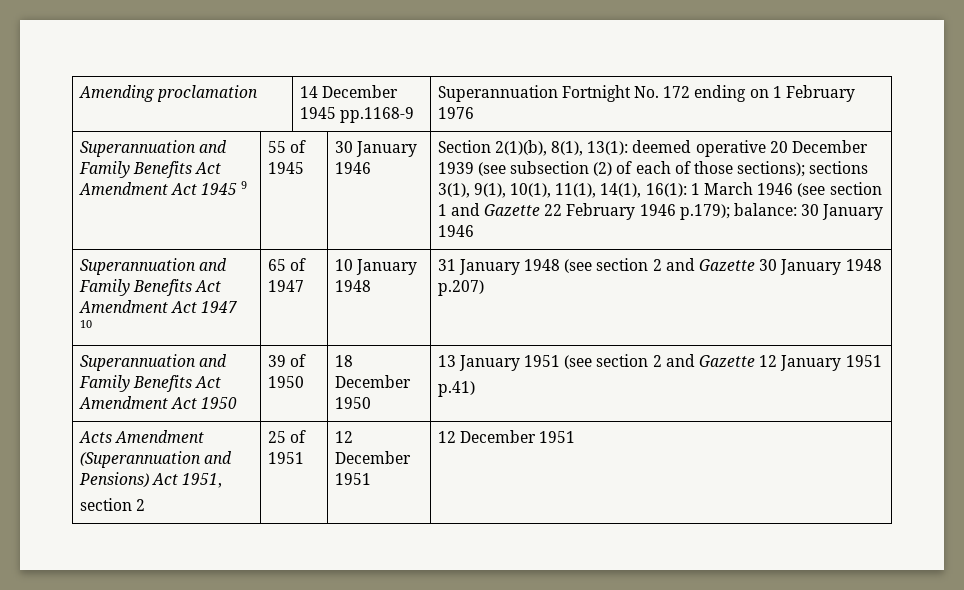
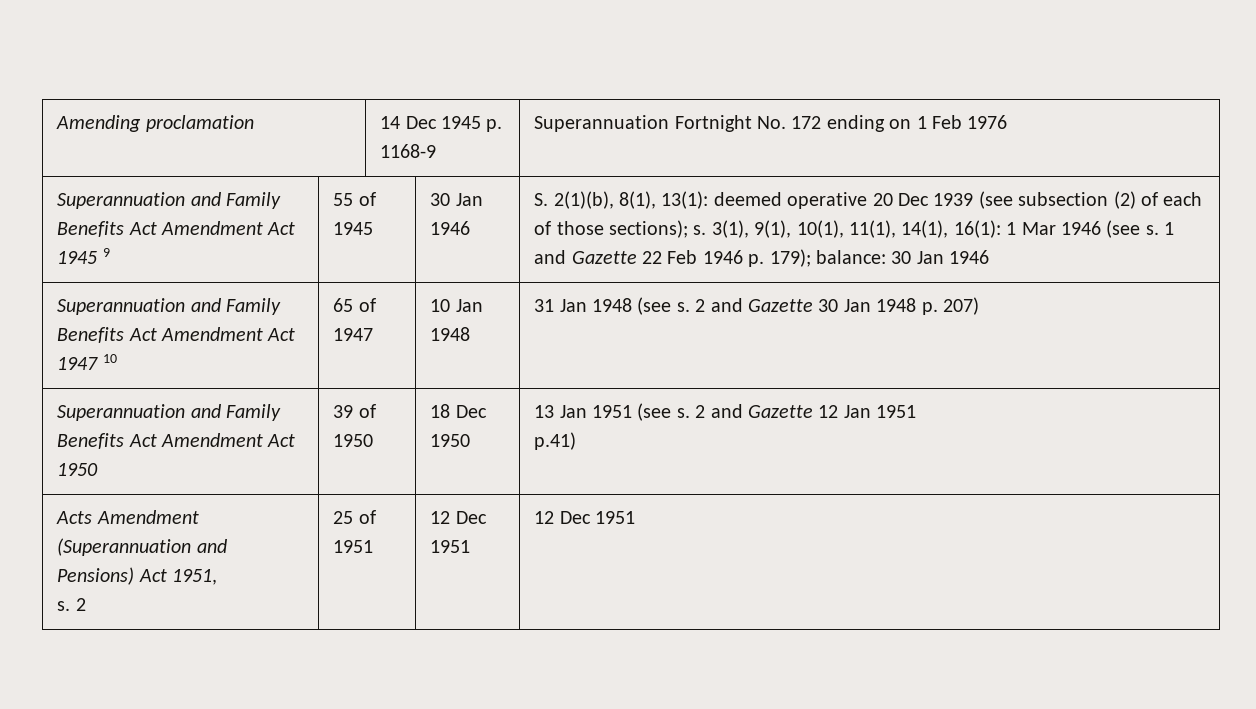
- Amending proclamation | 14 December 1945 pp.1168-9 | Superannuation Fortnight No. 172 ending on 1 February 1976
+ Amending proclamation | 14 Dec 1945 p. 1168-9 | Superannuation Fortnight No. 172 ending on 1 Feb 1976
- 55 of 1945 | 30 January 1946
+ 55 of 1945 | 30 Jan 1946
- Section 2(1)(b), 8(1), 13(1): deemed operative 20 December 1939 (see subsection (2) of each of those sections); sections 3(1), 9(1), 10(1), 11(1), 14(1), 16(1): 1 March 1946 (see section 1 and Gazette 22 February 1946 p.179); balance: 30 January 1946
+ S. 2(1)(b), 8(1), 13(1): deemed operative 20 Dec 1939 (see subsection (2) of each of those sections); s. 3(1), 9(1), 10(1), 11(1), 14(1), 16(1): 1 Mar 1946 (see s. 1 and Gazette 22 Feb 1946 p. 179); balance: 30 Jan 1946
- Superannuation and Family Benefits Act Amendment Act 1947 10 | 65 of 1947 | 10 January 1948 | 31 January 1948 (see section 2 and Gazette 30 January 1948 p.207)
+ Superannuation and Family Benefits Act Amendment Act 1947 10 | 65 of 1947 | 10 Jan 1948 | 31 Jan 1948 (see s. 2 and Gazette 30 Jan 1948 p. 207)
- Superannuation and Family Benefits Act Amendment Act 1950 | 39 of 1950 | 18 December 1950 | 13 January 1951 (see section 2 and Gazette 12 January 1951
+ Superannuation and Family Benefits Act Amendment Act 1950 | 39 of 1950 | 18 Dec 1950 | 13 Jan 1951 (see s. 2 and Gazette 12 Jan 1951
  Acts Amendment (Superannuation and Pensions) Act 1951,
- section 2 | 25 of 1951 | 12 December 1951 | 12 December 1951
+ s. 2 | 25 of 1951 | 12 Dec 1951 | 12 Dec 1951

